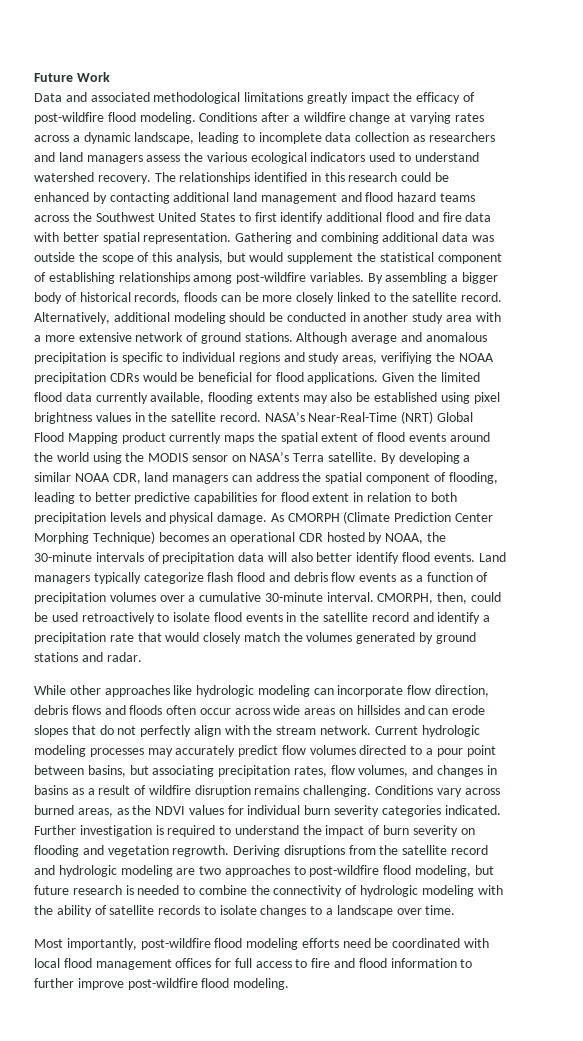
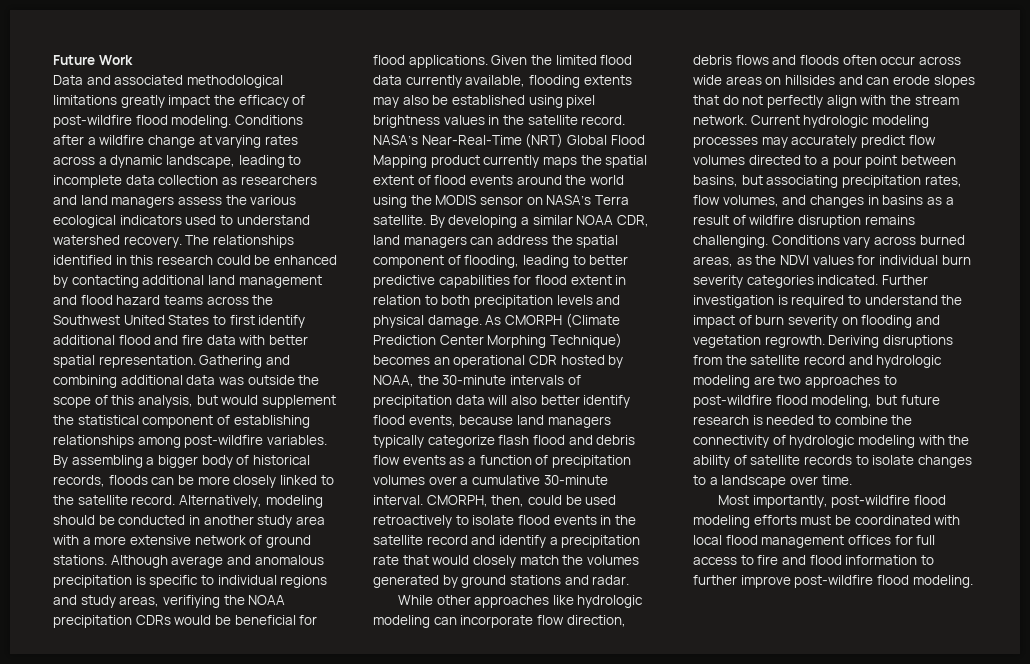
- Alternatively, additional modeling should be conducted in another study area with a more extensive network of ground stations.
+ Alternatively, modeling should be conducted in another study area with a more extensive network of ground stations.
- As CMORPH (Climate Prediction Center Morphing Technique) becomes an operational CDR hosted by NOAA, the 30-minute intervals of precipitation data will also better identify flood events. Land managers typically categorize flash flood and debris flow events as a function of precipitation volumes over a cumulative 30-minute interval.
+ As CMORPH (Climate Prediction Center Morphing Technique) becomes an operational CDR hosted by NOAA, the 30-minute intervals of precipitation data will also better identify flood events, because land managers typically categorize flash flood and debris flow events as a function of precipitation volumes over a cumulative 30-minute interval.
- Most importantly, post-wildfire flood modeling efforts need be coordinated with local flood management offices for full access to fire and flood information to further improve post-wildfire flood modeling.
+ Most importantly, post-wildfire flood modeling efforts must be coordinated with local flood management offices for full access to fire and flood information to further improve post-wildfire flood modeling.

